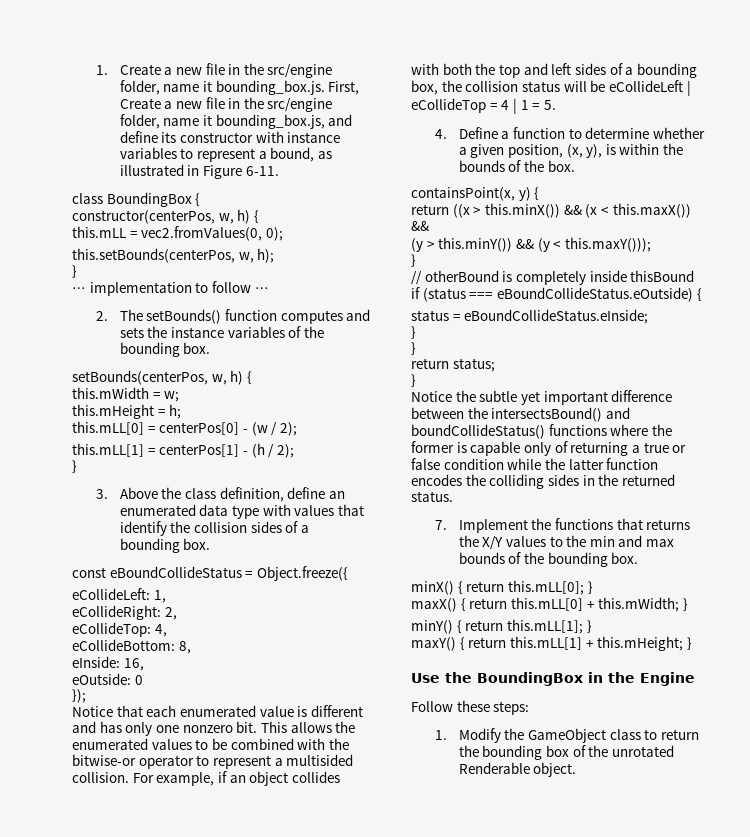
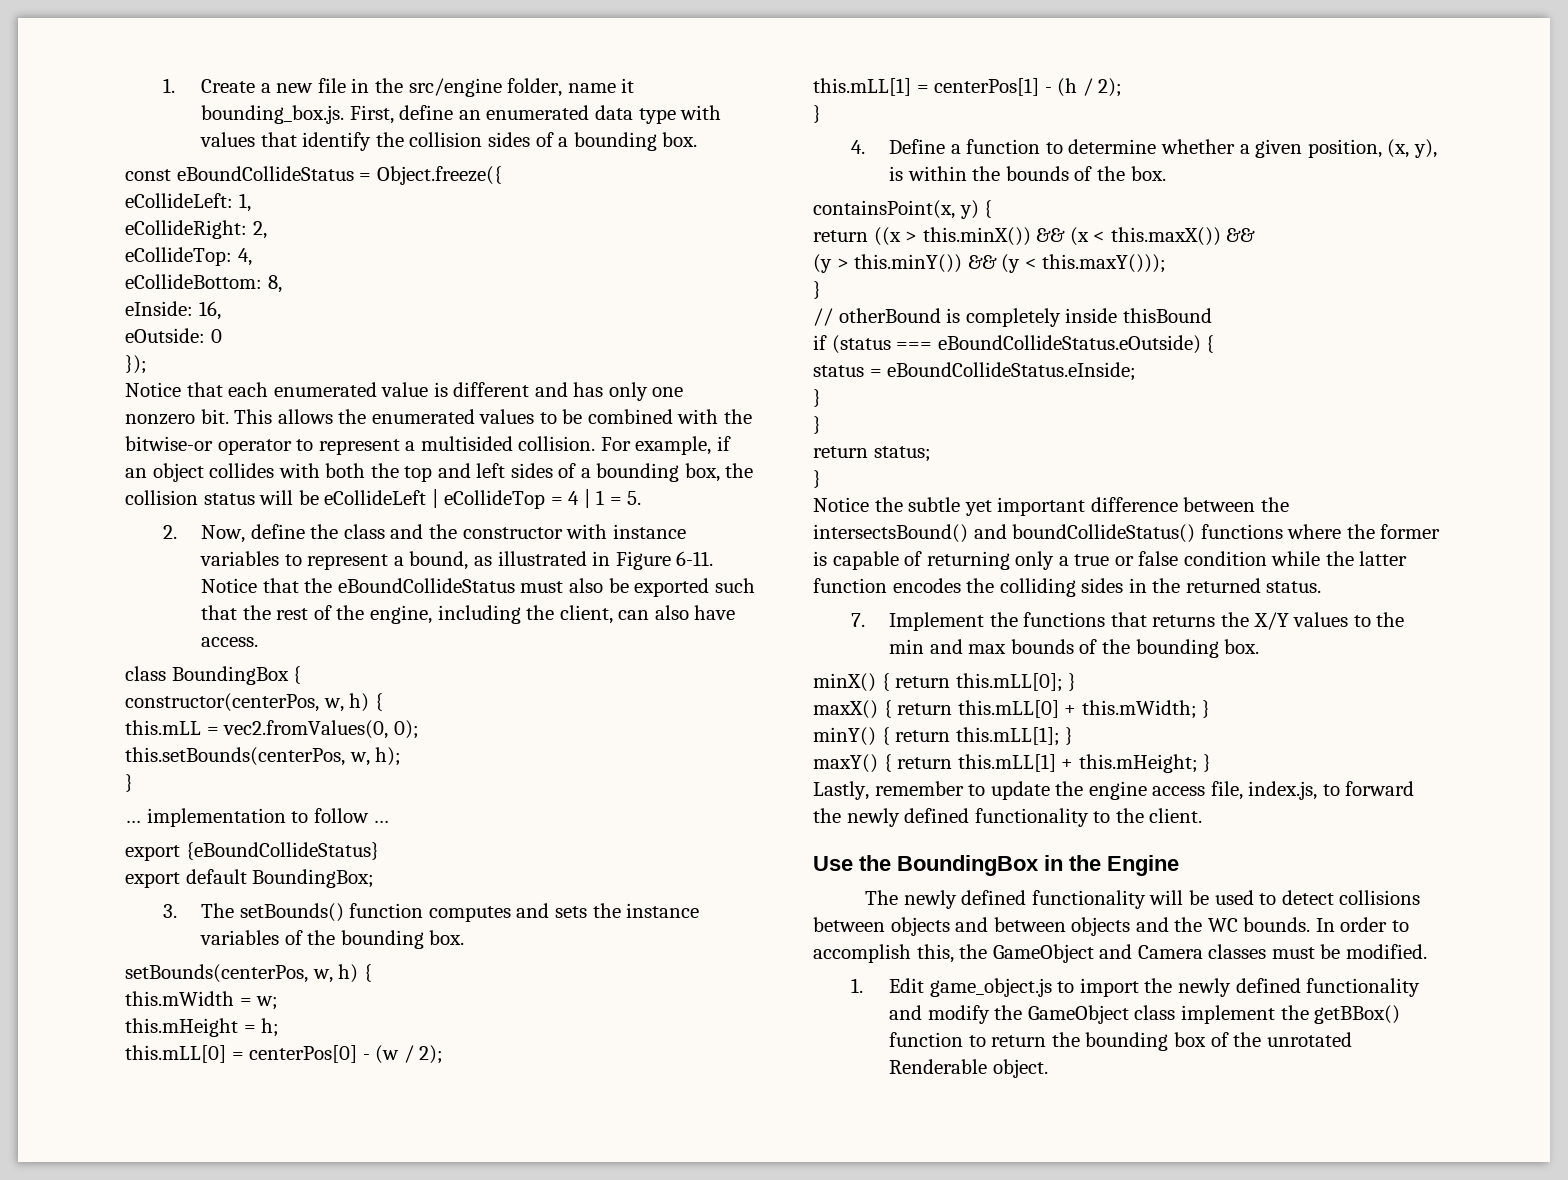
- 1. Create a new file in the src/engine folder, name it bounding_box.js. First, Create a new file in the src/engine folder, name it bounding_box.js, and define its constructor with instance variables to represent a bound, as illustrated in Figure 6-11.
- class BoundingBox {
- constructor(centerPos, w, h) {
- this.mLL = vec2.fromValues(0, 0);
- this.setBounds(centerPos, w, h);
- }
- … implementation to follow …
- 2. The setBounds() function computes and sets the instance variables of the bounding box.
- setBounds(centerPos, w, h) {
- this.mWidth = w;
- this.mHeight = h;
- this.mLL[0] = centerPos[0] - (w / 2);
- this.mLL[1] = centerPos[1] - (h / 2);
- }
- 3. Above the class definition, define an enumerated data type with values that identify the collision sides of a bounding box.
+ 1. Create a new file in the src/engine folder, name it bounding_box.js. First, define an enumerated data type with values that identify the collision sides of a bounding box.
+ 2. Now, define the class and the constructor with instance variables to represent a bound, as illustrated in Figure 6-11. Notice that the eBoundCollideStatus must also be exported such that the rest of the engine, including the client, can also have access.
+ class BoundingBox {
+ constructor(centerPos, w, h) {
+ this.mLL = vec2.fromValues(0, 0);
+ this.setBounds(centerPos, w, h);
+ }
+ … implementation to follow …
+ export {eBoundCollideStatus}
+ export default BoundingBox;
+ 3. The setBounds() function computes and sets the instance variables of the bounding box.
+ setBounds(centerPos, w, h) {
+ this.mWidth = w;
+ this.mHeight = h;
+ this.mLL[0] = centerPos[0] - (w / 2);
+ this.mLL[1] = centerPos[1] - (h / 2);
+ }
- Notice the subtle yet important difference between the intersectsBound() and boundCollideStatus() functions where the former is capable only of returning a true or false condition while the latter function encodes the colliding sides in the returned status.
+ Notice the subtle yet important difference between the intersectsBound() and boundCollideStatus() functions where the former is capable of returning only a true or false condition while the latter function encodes the colliding sides in the returned status.
+ Lastly, remember to update the engine access file, index.js, to forward the newly defined functionality to the client.
- Follow these steps:
- 1. Modify the GameObject class to return the bounding box of the unrotated Renderable object.
+ The newly defined functionality will be used to detect collisions between objects and between objects and the WC bounds. In order to accomplish this, the GameObject and Camera classes must be modified.
+ 1. Edit game_object.js to import the newly defined functionality and modify the GameObject class implement the getBBox() function to return the bounding box of the unrotated Renderable object.

